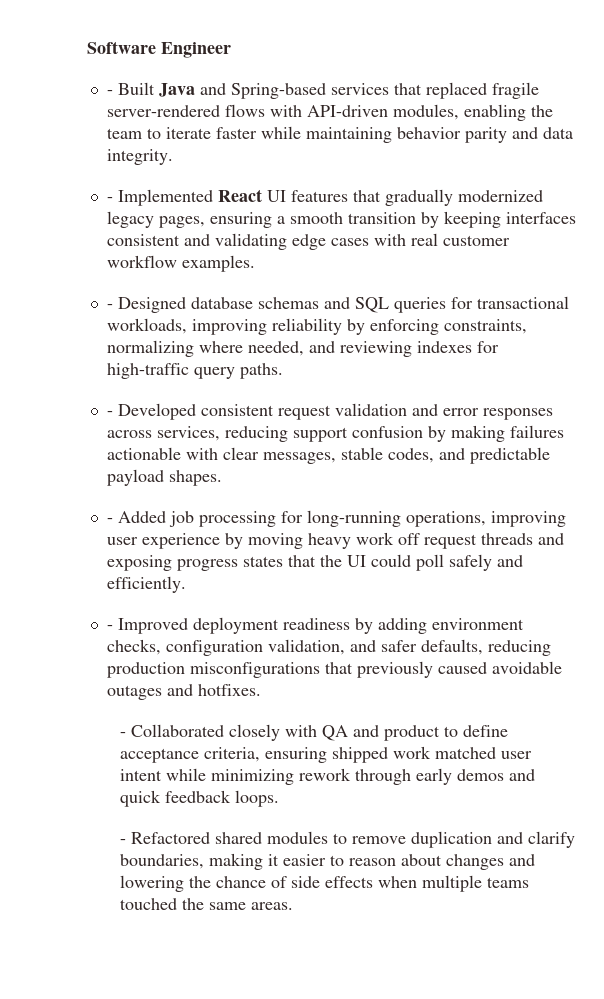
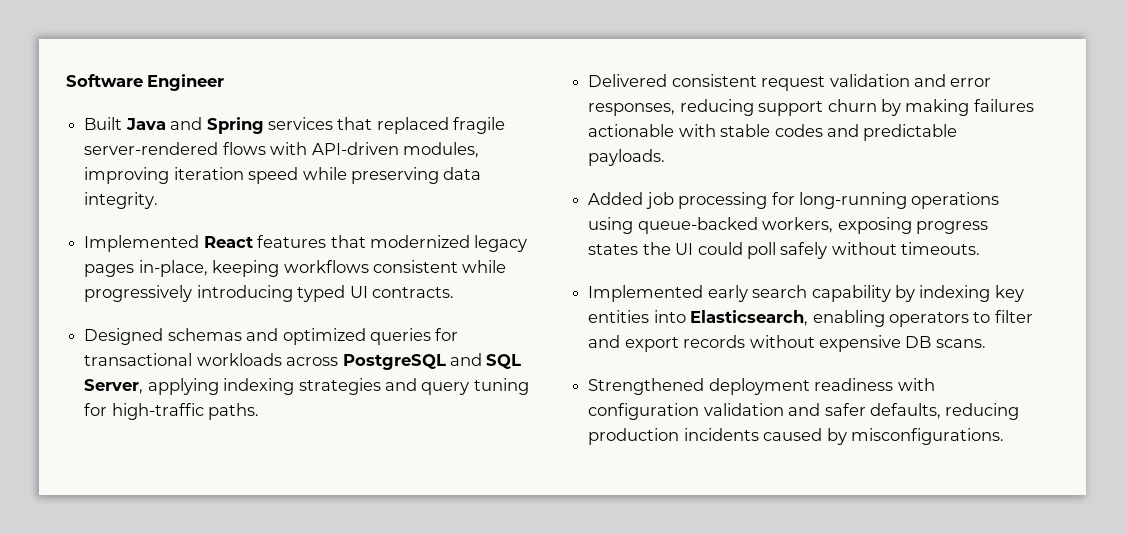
- - Built Java and Spring-based services that replaced fragile server-rendered flows with API-driven modules, enabling the team to iterate faster while maintaining behavior parity and data integrity.
+ Built Java and Spring services that replaced fragile server-rendered flows with API-driven modules, improving iteration speed while preserving data integrity.
- - Implemented React UI features that gradually modernized legacy pages, ensuring a smooth transition by keeping interfaces consistent and validating edge cases with real customer workflow examples.
- - Designed database schemas and SQL queries for transactional workloads, improving reliability by enforcing constraints, normalizing where needed, and reviewing indexes for high-traffic query paths.
+ Implemented React features that modernized legacy pages in-place, keeping workflows consistent while progressively introducing typed UI contracts.
+ Designed schemas and optimized queries for transactional workloads across PostgreSQL and SQL Server, applying indexing strategies and query tuning for high-traffic paths.
- - Developed consistent request validation and error responses across services, reducing support confusion by making failures actionable with clear messages, stable codes, and predictable payload shapes.
- - Added job processing for long-running operations, improving user experience by moving heavy work off request threads and exposing progress states that the UI could poll safely and efficiently.
- - Improved deployment readiness by adding environment checks, configuration validation, and safer defaults, reducing production misconfigurations that previously caused avoidable outages and hotfixes.
- - Collaborated closely with QA and product to define acceptance criteria, ensuring shipped work matched user intent while minimizing rework through early demos and quick feedback loops.
- - Refactored shared modules to remove duplication and clarify boundaries, making it easier to reason about changes and lowering the chance of side effects when multiple teams touched the same areas.
+ Delivered consistent request validation and error responses, reducing support churn by making failures actionable with stable codes and predictable payloads.
+ Added job processing for long-running operations using queue-backed workers, exposing progress states the UI could poll safely without timeouts.
+ Implemented early search capability by indexing key entities into Elasticsearch, enabling operators to filter and export records without expensive DB scans.
+ Strengthened deployment readiness with configuration validation and safer defaults, reducing production incidents caused by misconfigurations.

